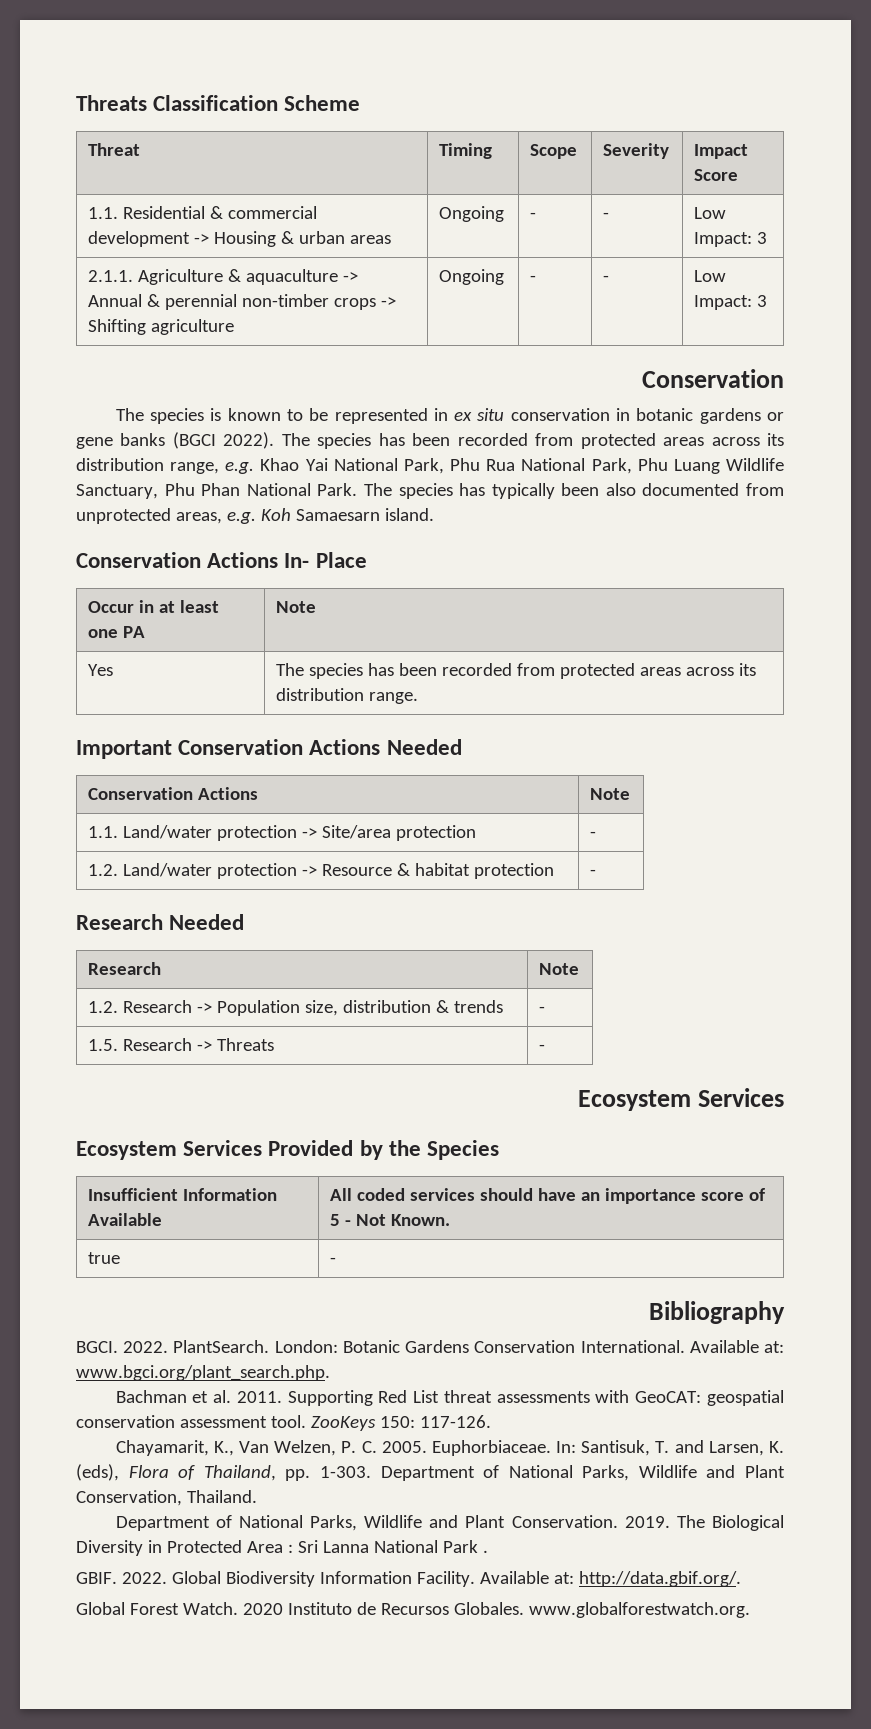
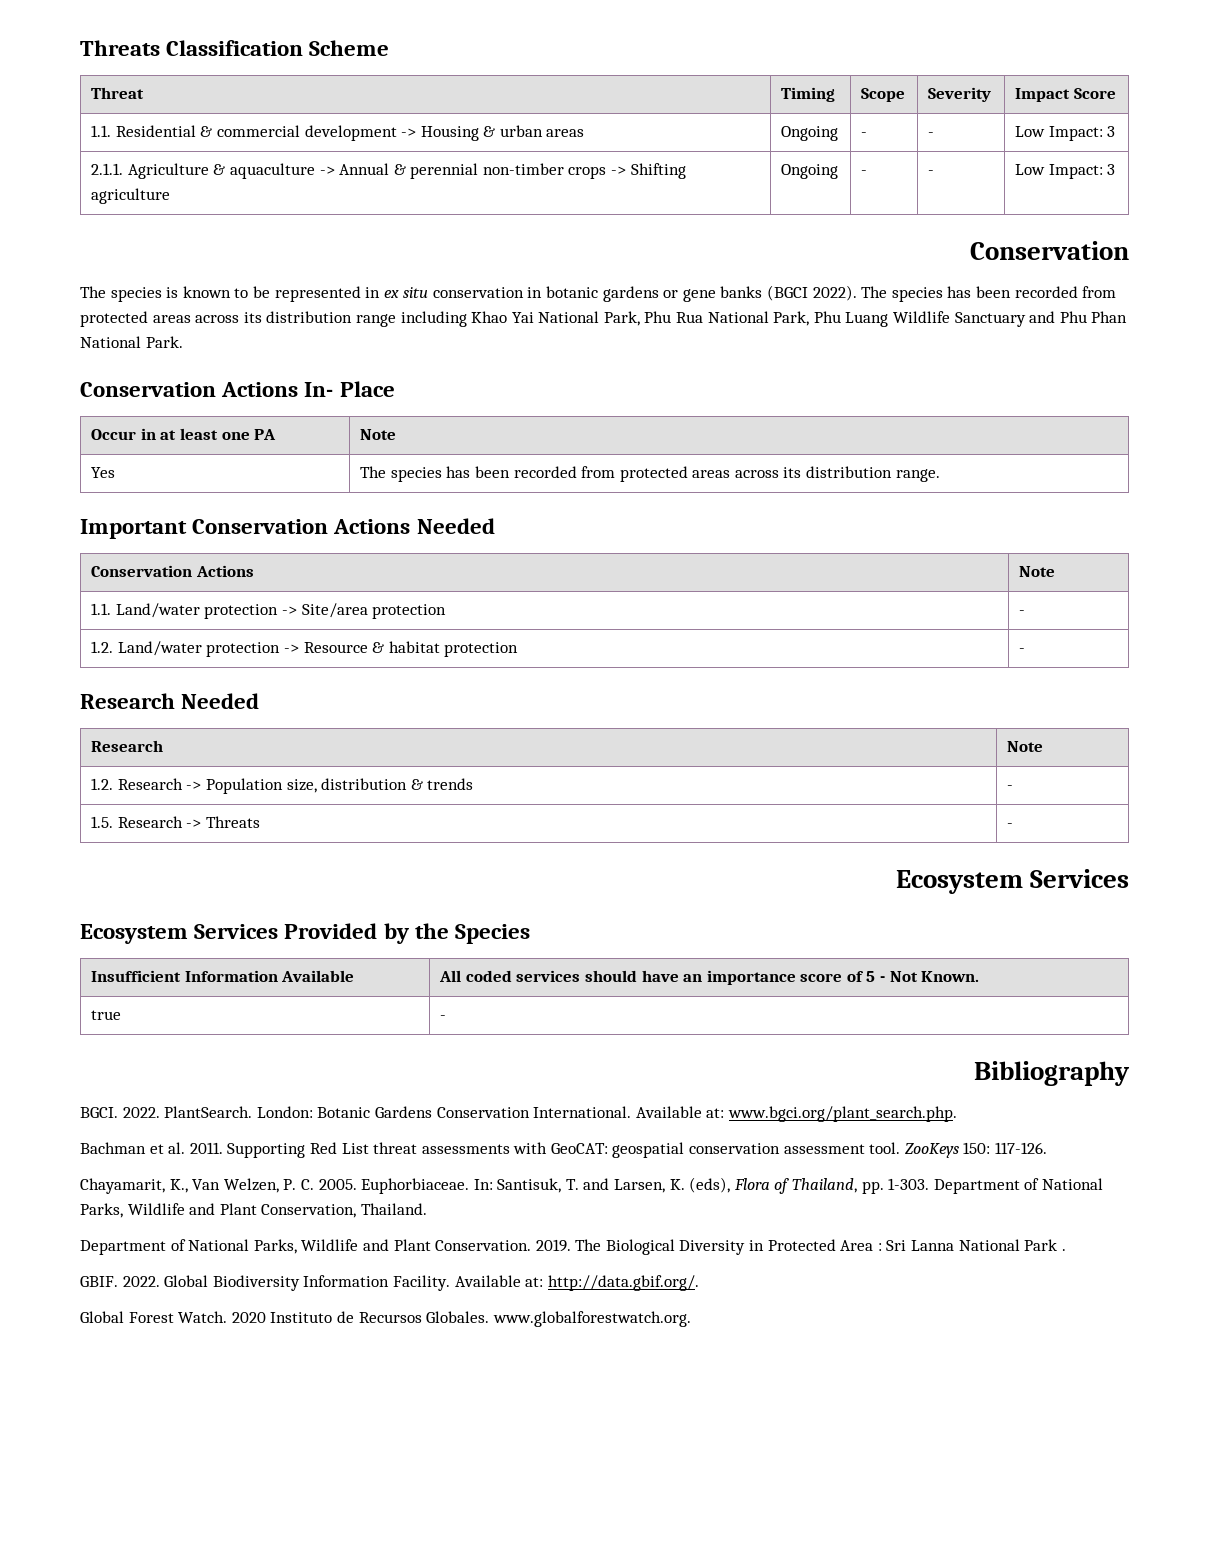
- The species has been recorded from protected areas across its distribution range, e.g. Khao Yai National Park, Phu Rua National Park, Phu Luang Wildlife Sanctuary, Phu Phan National Park. The species has typically been also documented from unprotected areas, e.g. Koh Samaesarn island.
+ The species has been recorded from protected areas across its distribution range including Khao Yai National Park, Phu Rua National Park, Phu Luang Wildlife Sanctuary and Phu Phan National Park.

